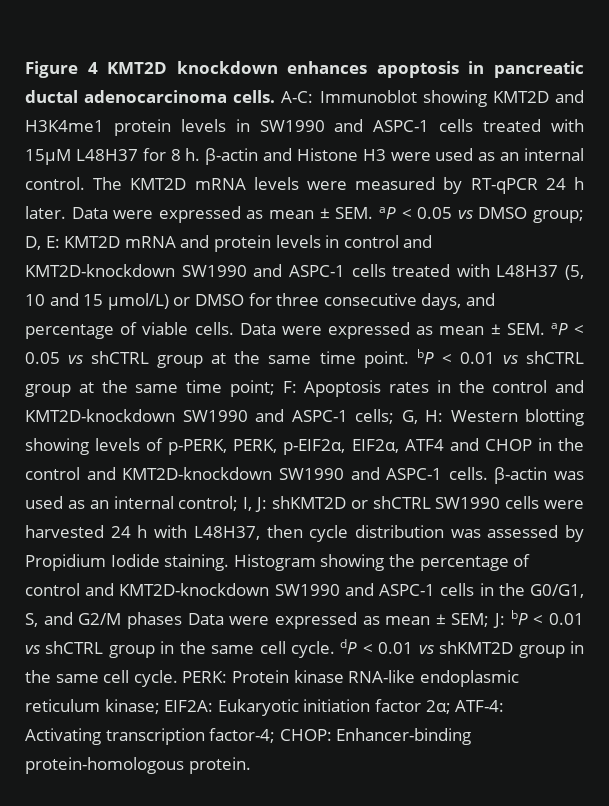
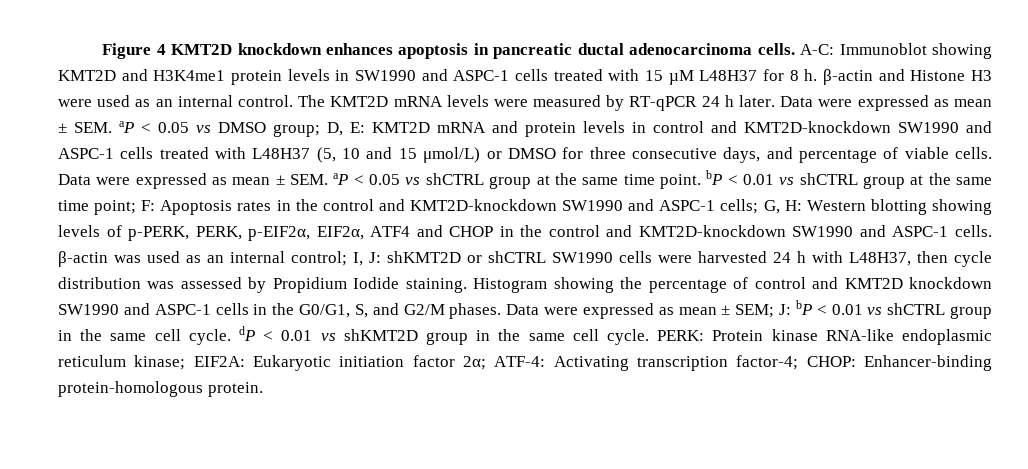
- A-C: Immunoblot showing KMT2D and H3K4me1 protein levels in SW1990 and ASPC-1 cells treated with 15µM L48H37 for 8 h. β-actin and Histone H3 were used as an internal control.
+ A-C: Immunoblot showing KMT2D and H3K4me1 protein levels in SW1990 and ASPC-1 cells treated with 15 µM L48H37 for 8 h. β-actin and Histone H3 were used as an internal control.
- Histogram showing the percentage of control and KMT2D-knockdown SW1990 and ASPC-1 cells in the G0/G1, S, and G2/M phases Data were expressed as mean ± SEM; J: bP < 0.01 vs shCTRL group in the same cell cycle. dP < 0.01 vs shKMT2D group in the same cell cycle.
+ Histogram showing the percentage of control and KMT2D knockdown SW1990 and ASPC-1 cells in the G0/G1, S, and G2/M phases. Data were expressed as mean ± SEM; J: bP < 0.01 vs shCTRL group in the same cell cycle. dP < 0.01 vs shKMT2D group in the same cell cycle.

